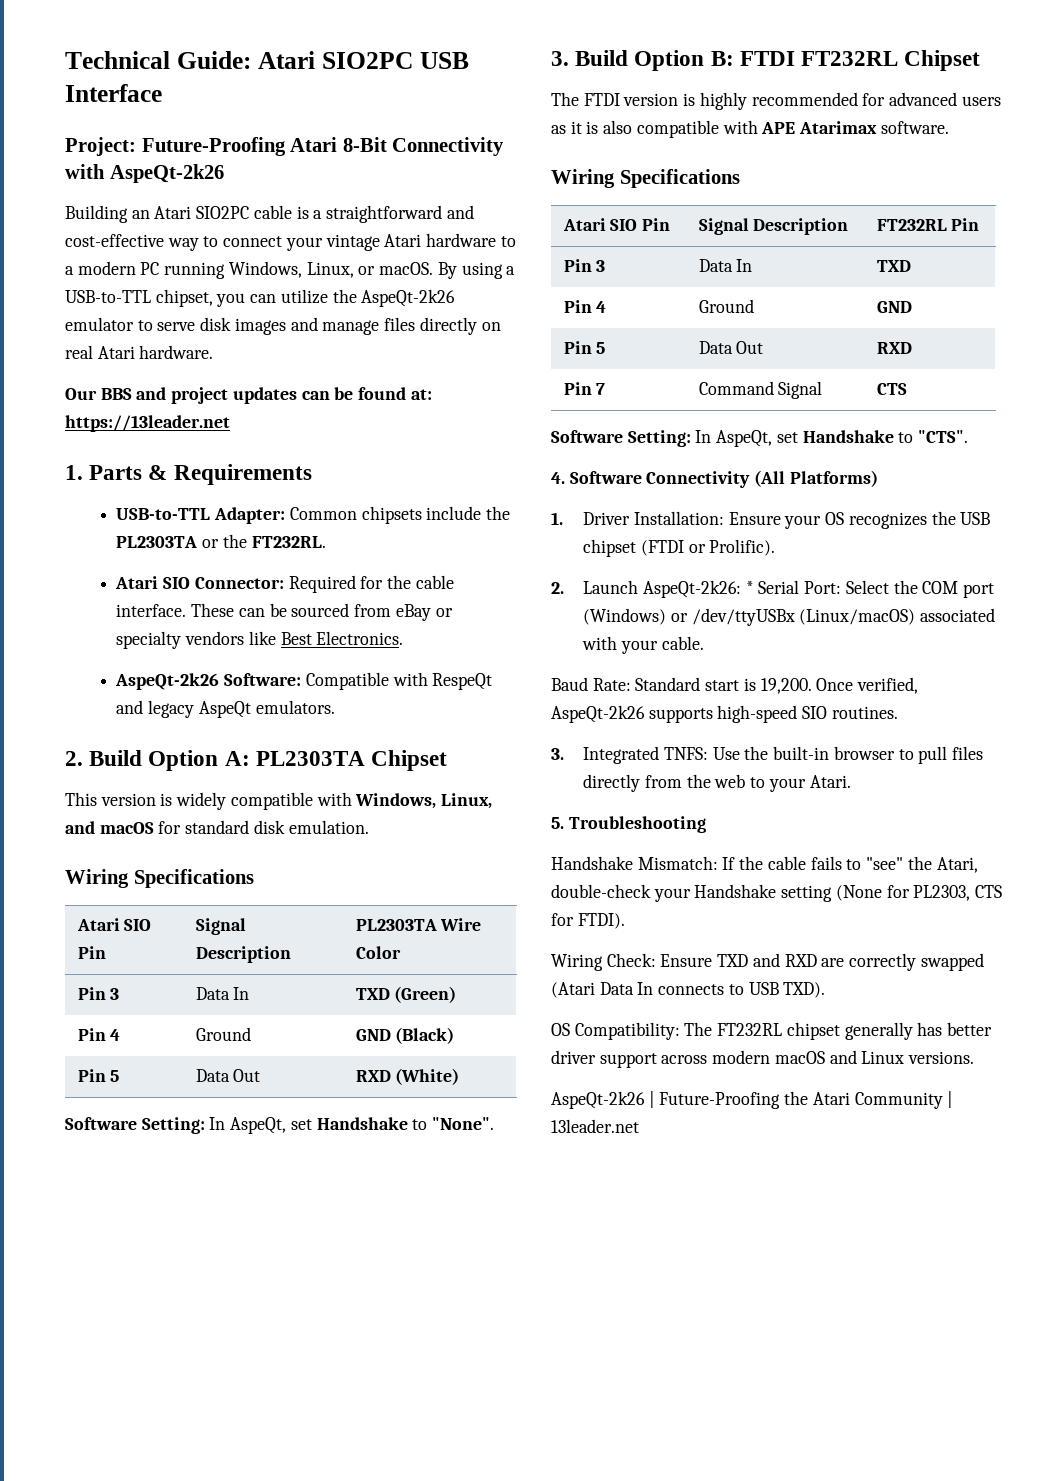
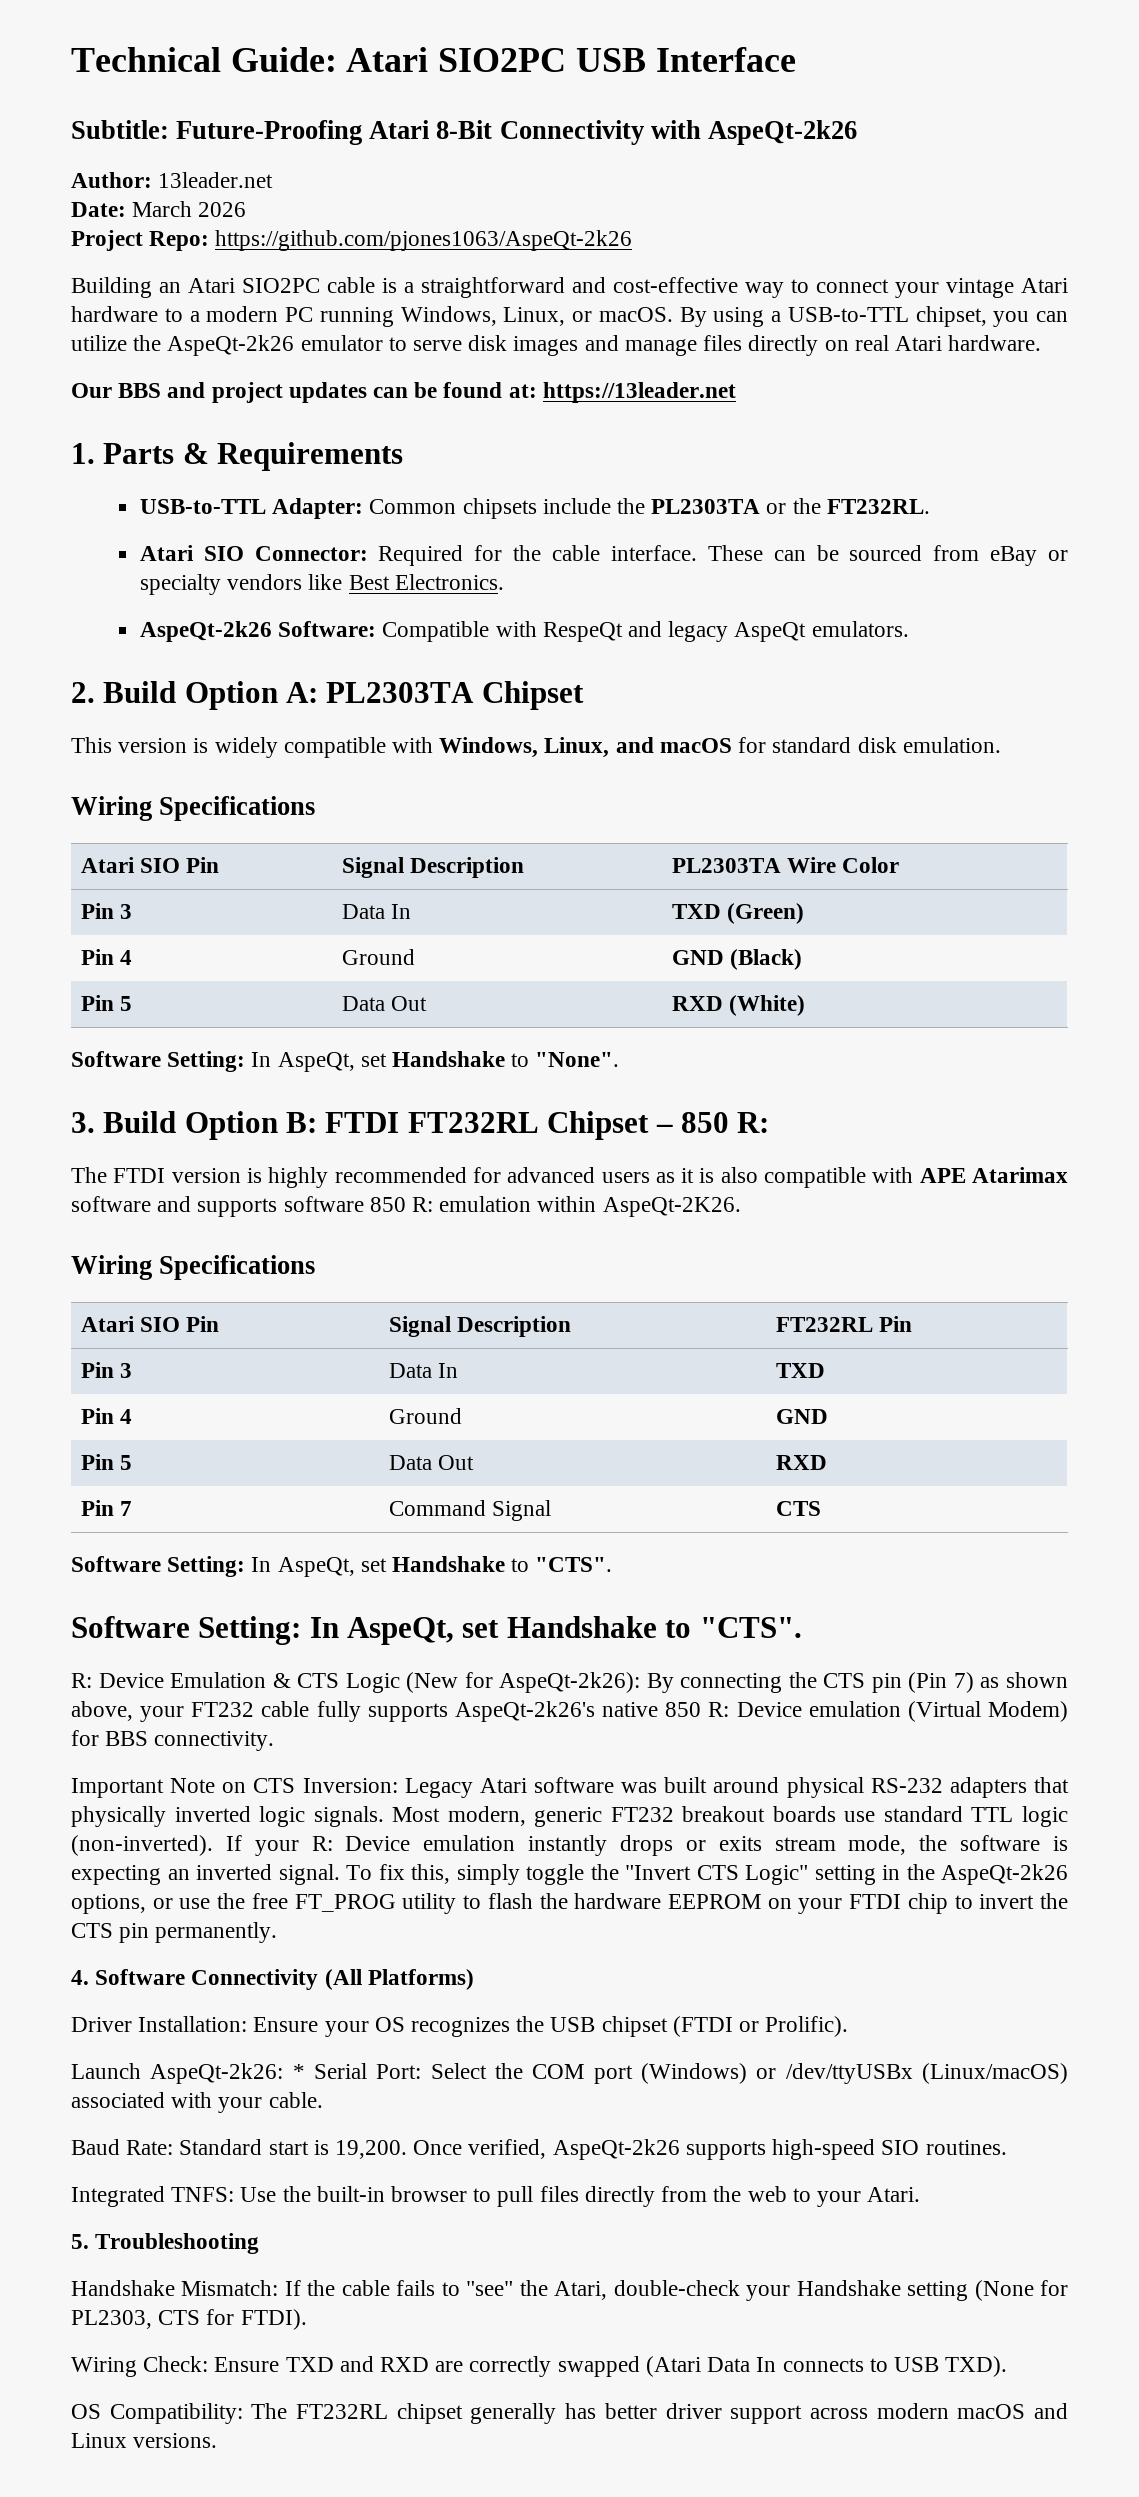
- Project: Future-Proofing Atari 8-Bit Connectivity with AspeQt-2k26
+ Subtitle: Future-Proofing Atari 8-Bit Connectivity with AspeQt-2k26
+ Author: 13leader.net
+ Date: March 2026
+ Project Repo: https://github.com/pjones1063/AspeQt-2k26
- 3. Build Option B: FTDI FT232RL Chipset
+ 3. Build Option B: FTDI FT232RL Chipset – 850 R:
- The FTDI version is highly recommended for advanced users as it is also compatible with APE Atarimax software.
+ The FTDI version is highly recommended for advanced users as it is also compatible with APE Atarimax software and supports software 850 R: emulation within AspeQt-2K26.
  Pin 7 | Command Signal | CTS
  Software Setting: In AspeQt, set Handshake to "CTS".
+ Software Setting: In AspeQt, set Handshake to "CTS".
+ R: Device Emulation & CTS Logic (New for AspeQt-2k26): By connecting the CTS pin (Pin 7) as shown above, your FT232 cable fully supports AspeQt-2k26's native 850 R: Device emulation (Virtual Modem) for BBS connectivity.
+ Important Note on CTS Inversion: Legacy Atari software was built around physical RS-232 adapters that physically inverted logic signals. Most modern, generic FT232 breakout boards use standard TTL logic (non-inverted). If your R: Device emulation instantly drops or exits stream mode, the software is expecting an inverted signal. To fix this, simply toggle the "Invert CTS Logic" setting in the AspeQt-2k26 options, or use the free FT_PROG utility to flash the hardware EEPROM on your FTDI chip to invert the CTS pin permanently.
- 1. Driver Installation: Ensure your OS recognizes the USB chipset (FTDI or Prolific).
+ Driver Installation: Ensure your OS recognizes the USB chipset (FTDI or Prolific).
- 2. Launch AspeQt-2k26: * Serial Port: Select the COM port (Windows) or /dev/ttyUSBx (Linux/macOS) associated with your cable.
+ Launch AspeQt-2k26: * Serial Port: Select the COM port (Windows) or /dev/ttyUSBx (Linux/macOS) associated with your cable.
- 3. Integrated TNFS: Use the built-in browser to pull files directly from the web to your Atari.
+ Integrated TNFS: Use the built-in browser to pull files directly from the web to your Atari.
- AspeQt-2k26 | Future-Proofing the Atari Community | 13leader.net

